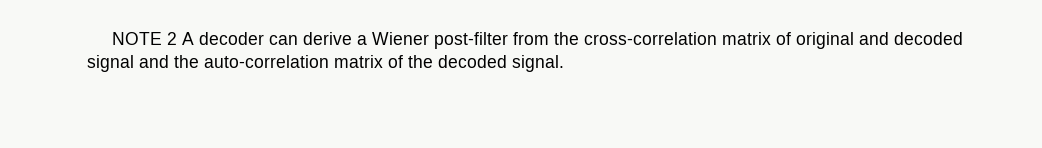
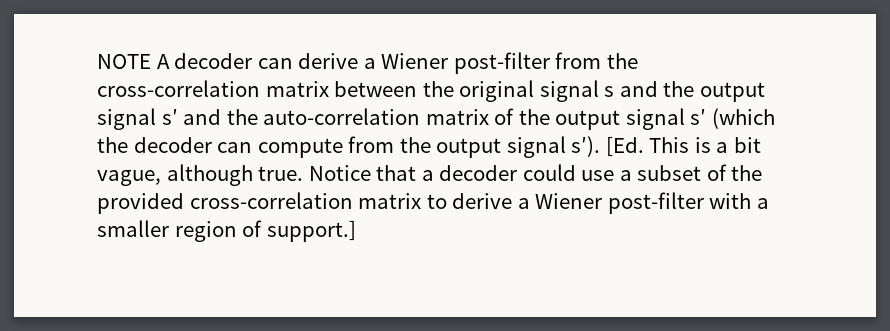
- NOTE 2 A decoder can derive a Wiener post-filter from the cross-correlation matrix of original and decoded signal and the auto-correlation matrix of the decoded signal.
+ NOTE A decoder can derive a Wiener post-filter from the cross-correlation matrix between the original signal s and the output signal s′ and the auto-correlation matrix of the output signal s′ (which the decoder can compute from the output signal s′). [Ed. This is a bit vague, although true. Notice that a decoder could use a subset of the provided cross-correlation matrix to derive a Wiener post-filter with a smaller region of support.]

